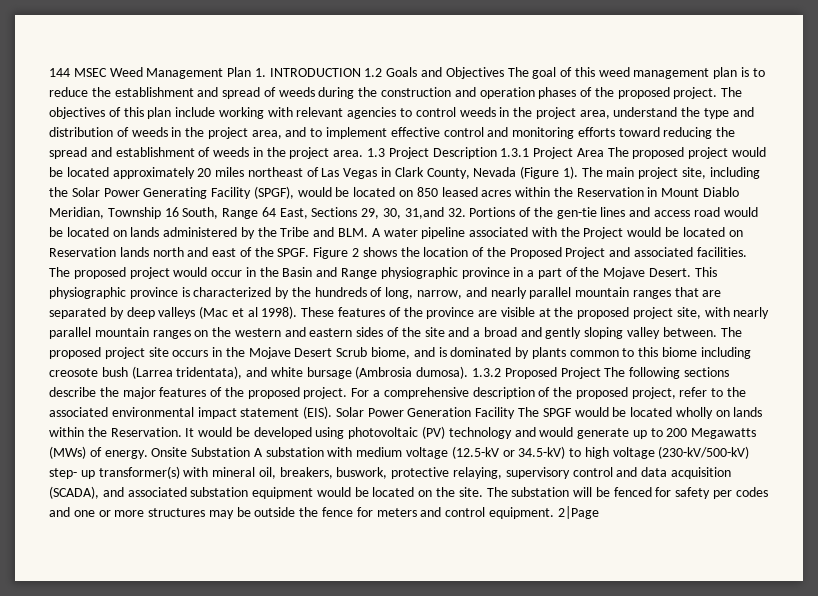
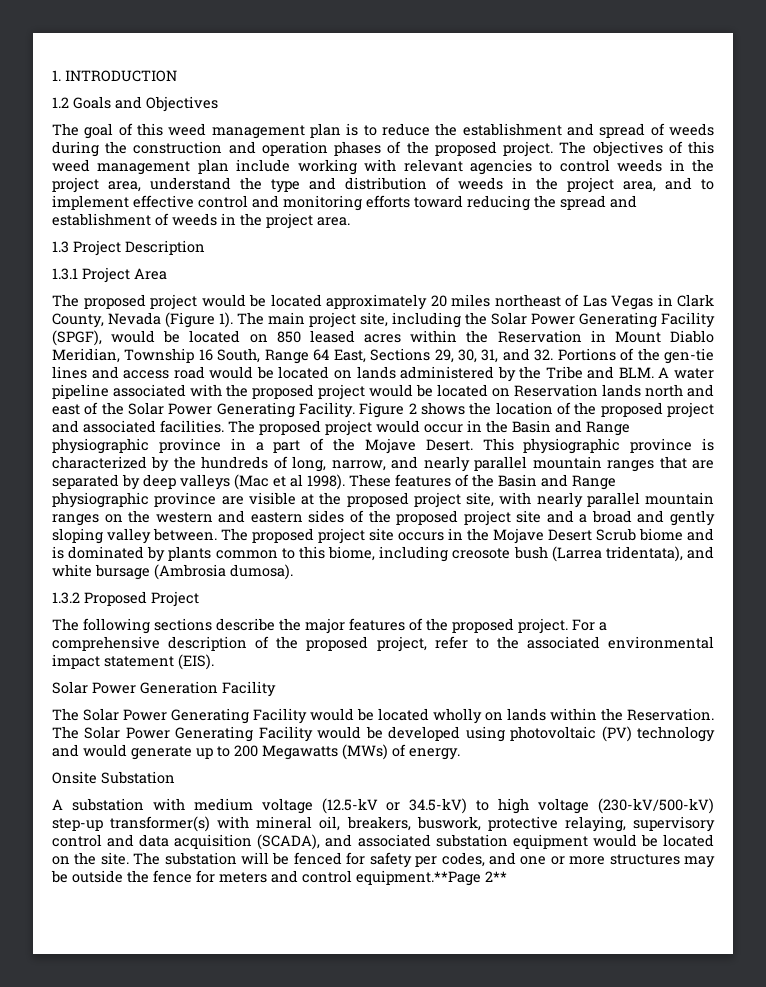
- 144 MSEC Weed Management Plan 1. INTRODUCTION 1.2 Goals and Objectives The goal of this weed management plan is to reduce the establishment and spread of weeds during the construction and operation phases of the proposed project.
+ 1. INTRODUCTION
+ 1.2 Goals and Objectives
+ The goal of this weed management plan is to reduce the establishment and spread of weeds during the construction and operation phases of the proposed project.
- The objectives of this plan include working with relevant agencies to control weeds in the project area, understand the type and distribution of weeds in the project area, and to implement effective control and monitoring efforts toward reducing the spread and establishment of weeds in the project area. 1.3 Project Description 1.3.1 Project Area The proposed project would be located approximately 20 miles northeast of Las Vegas in Clark County, Nevada (Figure 1).
+ The objectives of this weed management plan include working with relevant agencies to control weeds in the project area, understand the type and distribution of weeds in the project area, and to implement effective control and monitoring efforts toward reducing the spread and establishment of weeds in the project area.
+ 1.3 Project Description
+ 1.3.1 Project Area
+ The proposed project would be located approximately 20 miles northeast of Las Vegas in Clark County, Nevada (Figure 1).
- The main project site, including the Solar Power Generating Facility (SPGF), would be located on 850 leased acres within the Reservation in Mount Diablo Meridian, Township 16 South, Range 64 East, Sections 29, 30, 31,and 32. Portions of the gen-tie lines and access road would be located on lands administered by the Tribe and BLM. A water pipeline associated with the Project would be located on Reservation lands north and east of the SPGF.
+ The main project site, including the Solar Power Generating Facility (SPGF), would be located on 850 leased acres within the Reservation in Mount Diablo Meridian, Township 16 South, Range 64 East, Sections 29, 30, 31, and 32. Portions of the gen-tie lines and access road would be located on lands administered by the Tribe and BLM. A water pipeline associated with the proposed project would be located on Reservation lands north and east of the Solar Power Generating Facility.
- Figure 2 shows the location of the Proposed Project and associated facilities.
+ Figure 2 shows the location of the proposed project and associated facilities.
- These features of the province are visible at the proposed project site, with nearly parallel mountain ranges on the western and eastern sides of the site and a broad and gently sloping valley between.
+ These features of the Basin and Range physiographic province are visible at the proposed project site, with nearly parallel mountain ranges on the western and eastern sides of the proposed project site and a broad and gently sloping valley between.
- The proposed project site occurs in the Mojave Desert Scrub biome, and is dominated by plants common to this biome including creosote bush (Larrea tridentata), and white bursage (Ambrosia dumosa). 1.3.2 Proposed Project The following sections describe the major features of the proposed project.
+ The proposed project site occurs in the Mojave Desert Scrub biome and is dominated by plants common to this biome, including creosote bush (Larrea tridentata), and white bursage (Ambrosia dumosa).
+ 1.3.2 Proposed Project
+ The following sections describe the major features of the proposed project.
- For a comprehensive description of the proposed project, refer to the associated environmental impact statement (EIS). Solar Power Generation Facility The SPGF would be located wholly on lands within the Reservation.
+ For a comprehensive description of the proposed project, refer to the associated environmental impact statement (EIS).
+ Solar Power Generation Facility
+ The Solar Power Generating Facility would be located wholly on lands within the Reservation.
- It would be developed using photovoltaic (PV) technology and would generate up to 200 Megawatts (MWs) of energy. Onsite Substation A substation with medium voltage (12.5-kV or 34.5-kV) to high voltage (230-kV/500-kV) step- up transformer(s) with mineral oil, breakers, buswork, protective relaying, supervisory control and data acquisition (SCADA), and associated substation equipment would be located on the site.
+ The Solar Power Generating Facility would be developed using photovoltaic (PV) technology and would generate up to 200 Megawatts (MWs) of energy.
+ Onsite Substation
+ A substation with medium voltage (12.5-kV or 34.5-kV) to high voltage (230-kV/500-kV) step-up transformer(s) with mineral oil, breakers, buswork, protective relaying, supervisory control and data acquisition (SCADA), and associated substation equipment would be located on the site.
- The substation will be fenced for safety per codes and one or more structures may be outside the fence for meters and control equipment. 2|Page
+ The substation will be fenced for safety per codes, and one or more structures may be outside the fence for meters and control equipment.**Page 2**

